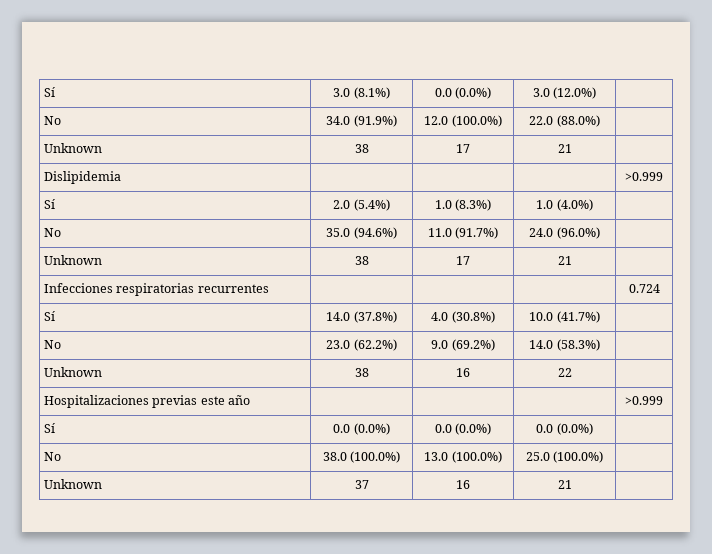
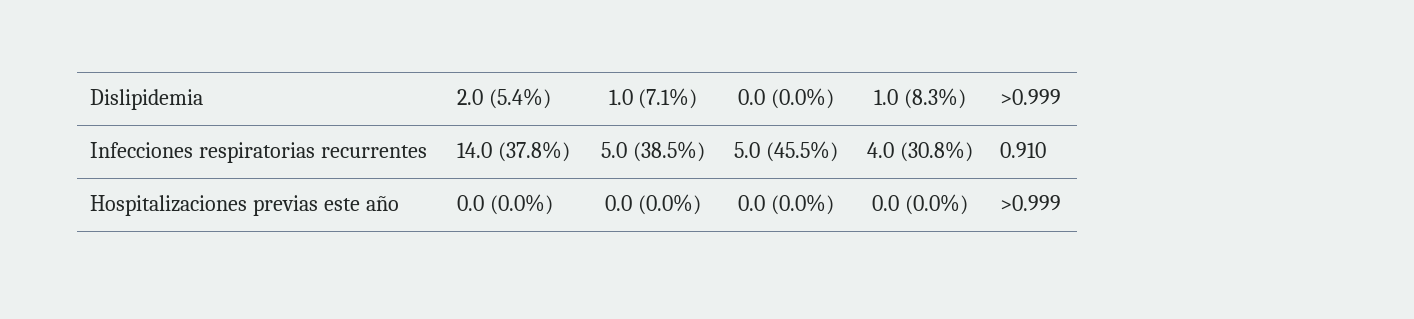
- Sí | 3.0 (8.1%) | 0.0 (0.0%) | 3.0 (12.0%) |
- No | 34.0 (91.9%) | 12.0 (100.0%) | 22.0 (88.0%) |
- Unknown | 38 | 17 | 21 |
- Dislipidemia | | | | >0.999
- Sí | 2.0 (5.4%) | 1.0 (8.3%) | 1.0 (4.0%) |
- No | 35.0 (94.6%) | 11.0 (91.7%) | 24.0 (96.0%) |
- Unknown | 38 | 17 | 21 |
+ Dislipidemia | 2.0 (5.4%) | 1.0 (7.1%) | 0.0 (0.0%) | 1.0 (8.3%) | >0.999
- Infecciones respiratorias recurrentes | | | | 0.724
- Sí | 14.0 (37.8%) | 4.0 (30.8%) | 10.0 (41.7%) |
- No | 23.0 (62.2%) | 9.0 (69.2%) | 14.0 (58.3%) |
- Unknown | 38 | 16 | 22 |
+ Infecciones respiratorias recurrentes | 14.0 (37.8%) | 5.0 (38.5%) | 5.0 (45.5%) | 4.0 (30.8%) | 0.910
- Hospitalizaciones previas este año | | | | >0.999
- Sí | 0.0 (0.0%) | 0.0 (0.0%) | 0.0 (0.0%) |
- No | 38.0 (100.0%) | 13.0 (100.0%) | 25.0 (100.0%) |
- Unknown | 37 | 16 | 21 |
+ Hospitalizaciones previas este año | 0.0 (0.0%) | 0.0 (0.0%) | 0.0 (0.0%) | 0.0 (0.0%) | >0.999

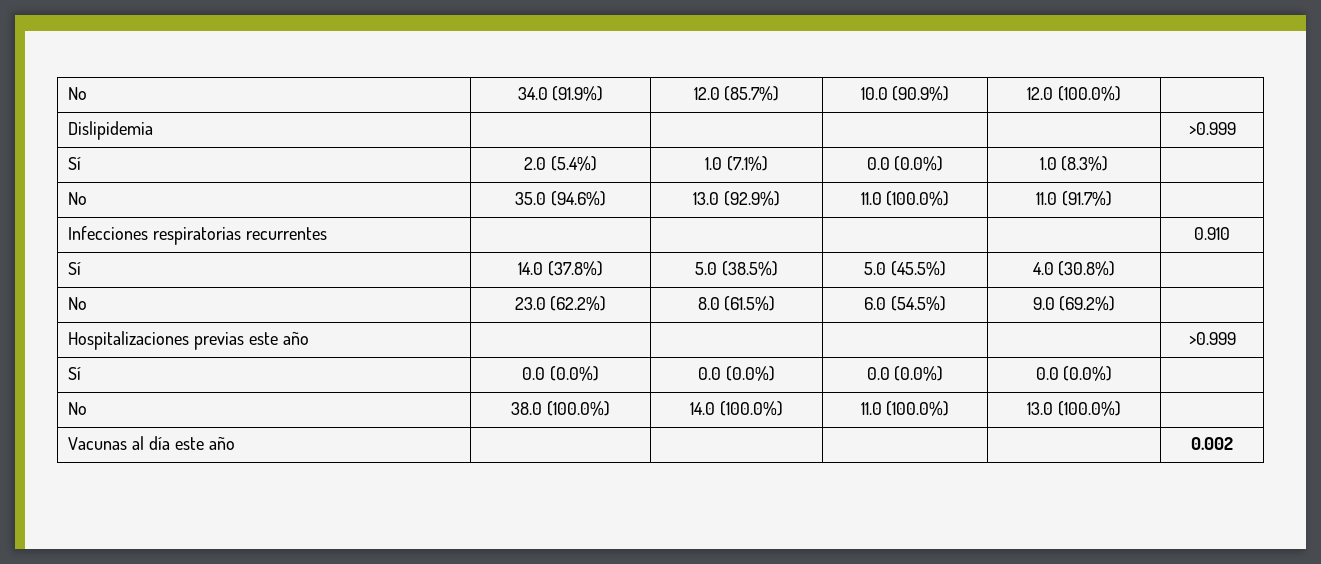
+ No | 34.0 (91.9%) | 12.0 (85.7%) | 10.0 (90.9%) | 12.0 (100.0%) |
- Dislipidemia | 2.0 (5.4%) | 1.0 (7.1%) | 0.0 (0.0%) | 1.0 (8.3%) | >0.999
+ Dislipidemia | | | | | >0.999
+ Sí | 2.0 (5.4%) | 1.0 (7.1%) | 0.0 (0.0%) | 1.0 (8.3%) |
+ No | 35.0 (94.6%) | 13.0 (92.9%) | 11.0 (100.0%) | 11.0 (91.7%) |
- Infecciones respiratorias recurrentes | 14.0 (37.8%) | 5.0 (38.5%) | 5.0 (45.5%) | 4.0 (30.8%) | 0.910
+ Infecciones respiratorias recurrentes | | | | | 0.910
+ Sí | 14.0 (37.8%) | 5.0 (38.5%) | 5.0 (45.5%) | 4.0 (30.8%) |
+ No | 23.0 (62.2%) | 8.0 (61.5%) | 6.0 (54.5%) | 9.0 (69.2%) |
- Hospitalizaciones previas este año | 0.0 (0.0%) | 0.0 (0.0%) | 0.0 (0.0%) | 0.0 (0.0%) | >0.999
+ Hospitalizaciones previas este año | | | | | >0.999
+ Sí | 0.0 (0.0%) | 0.0 (0.0%) | 0.0 (0.0%) | 0.0 (0.0%) |
+ No | 38.0 (100.0%) | 14.0 (100.0%) | 11.0 (100.0%) | 13.0 (100.0%) |
+ Vacunas al día este año | | | | | 0.002

